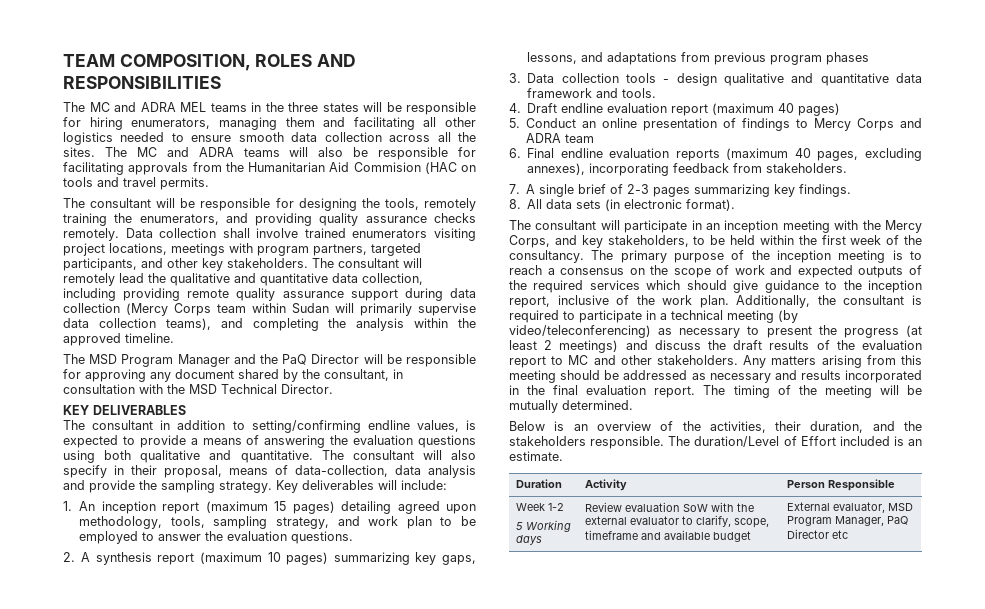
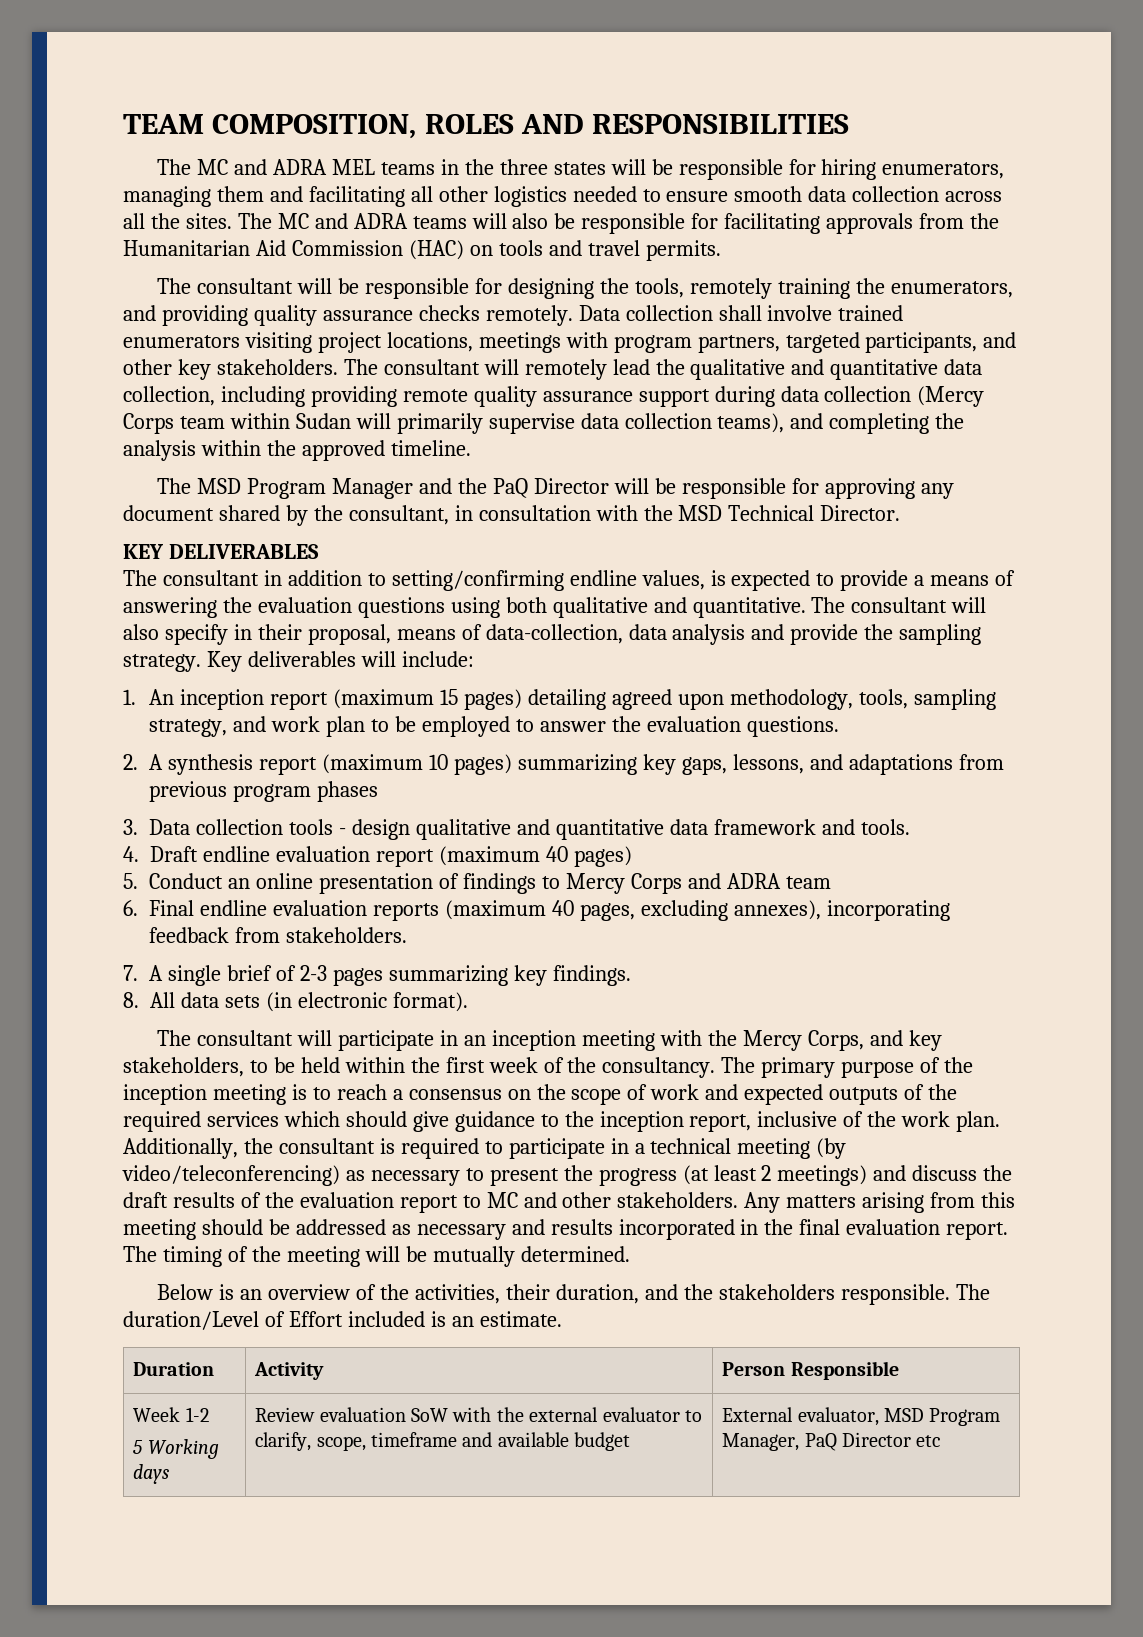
- The MC and ADRA teams will also be responsible for facilitating approvals from the Humanitarian Aid Commision (HAC on tools and travel permits.
+ The MC and ADRA teams will also be responsible for facilitating approvals from the Humanitarian Aid Commission (HAC) on tools and travel permits.

